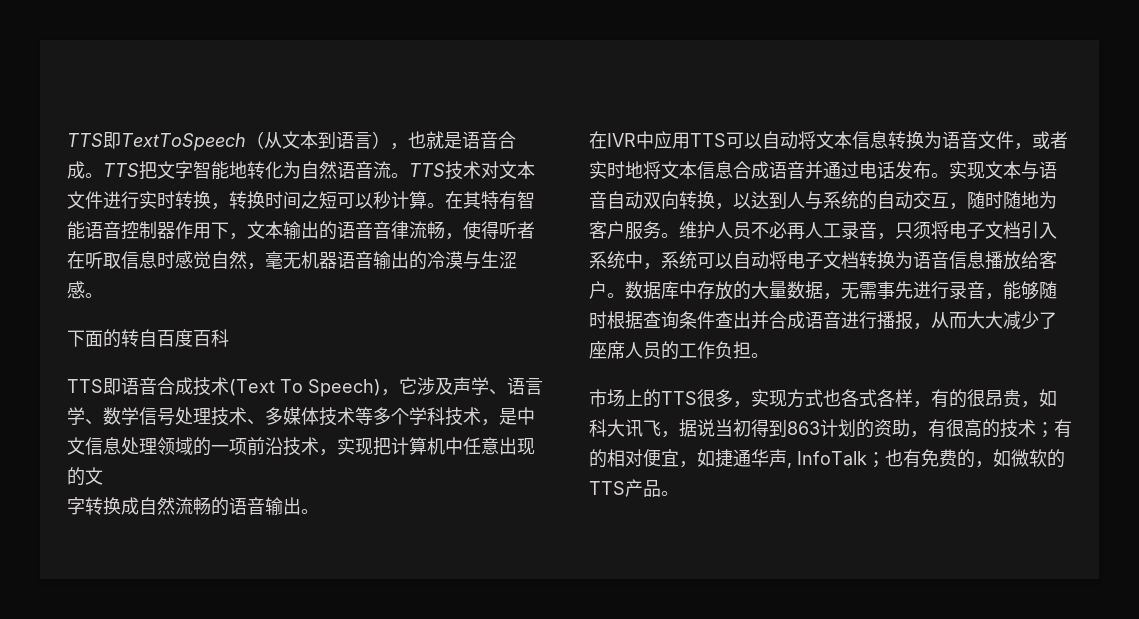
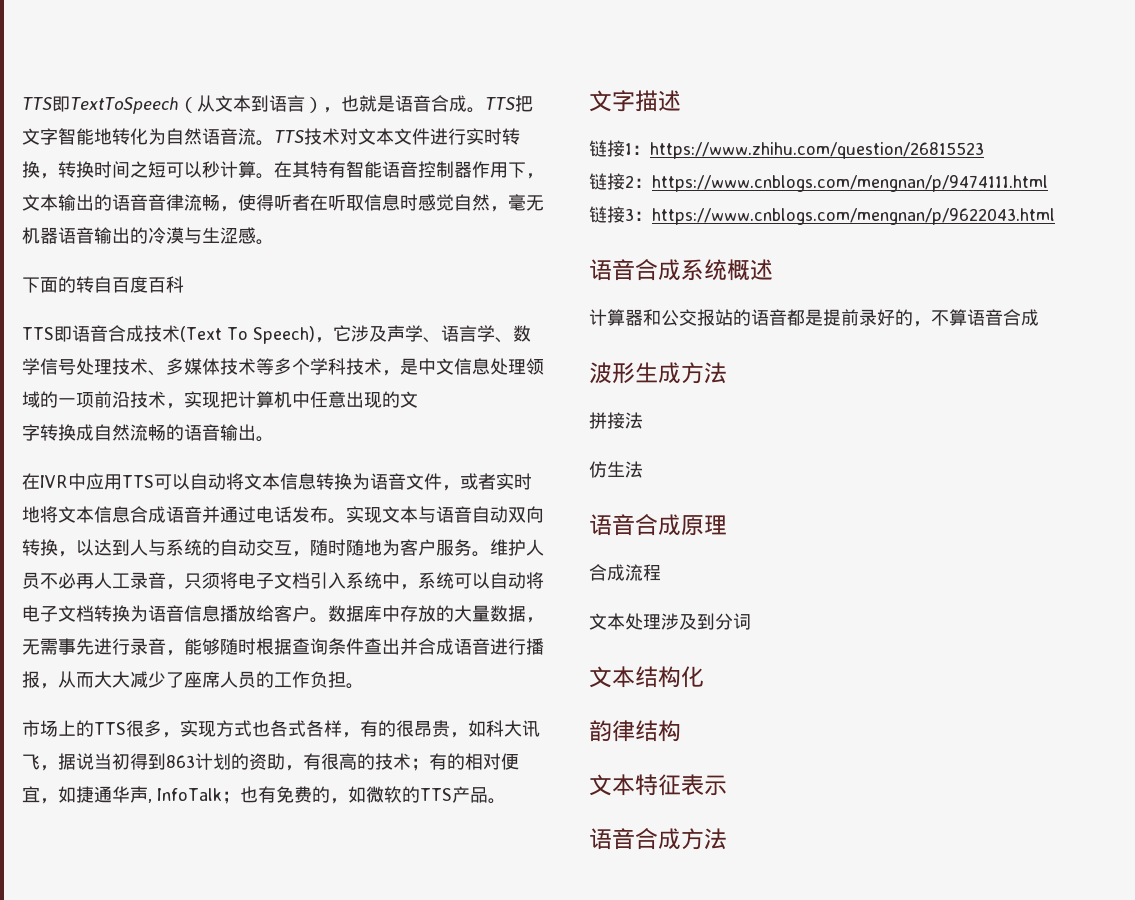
+ 文字描述
+ 链接1：https://www.zhihu.com/question/26815523
+ 链接2：https://www.cnblogs.com/mengnan/p/9474111.html
+ 链接3：https://www.cnblogs.com/mengnan/p/9622043.html
+ 语音合成系统概述
+ 计算器和公交报站的语音都是提前录好的，不算语音合成
+ 波形生成方法
+ 拼接法
+ 仿生法
+ 语音合成原理
+ 合成流程
+ 文本处理涉及到分词
+ 文本结构化
+ 韵律结构
+ 文本特征表示
+ 语音合成方法

